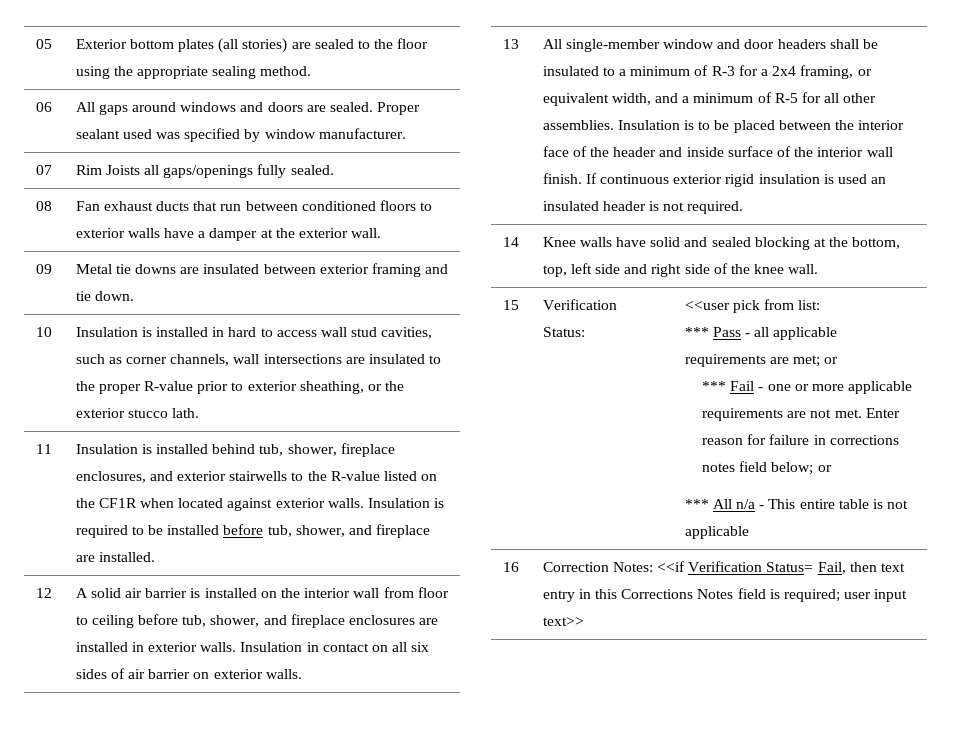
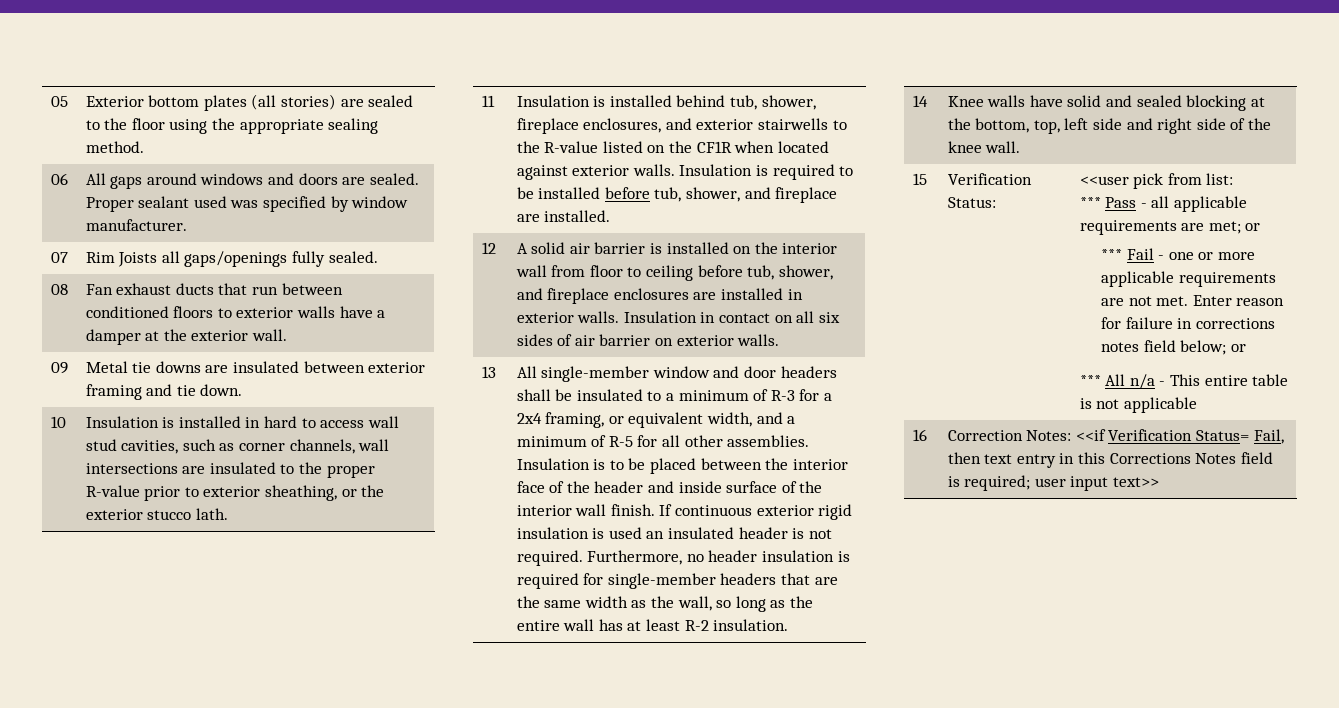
+ Furthermore, no header insulation is required for single-member headers that are the same width as the wall, so long as the entire wall has at least R-2 insulation.

